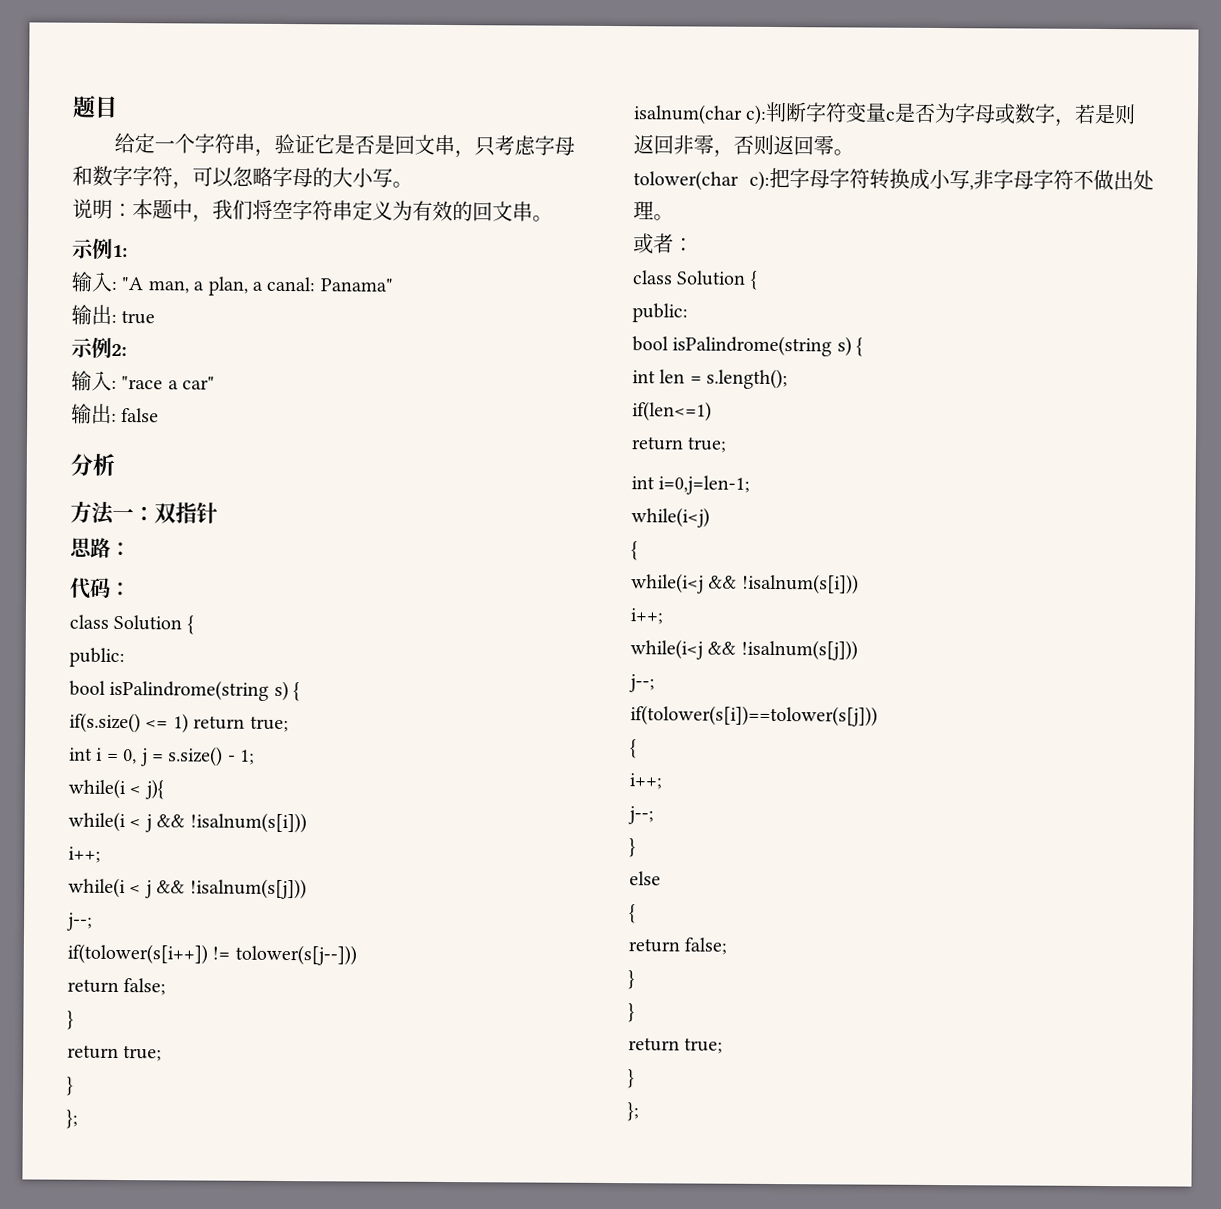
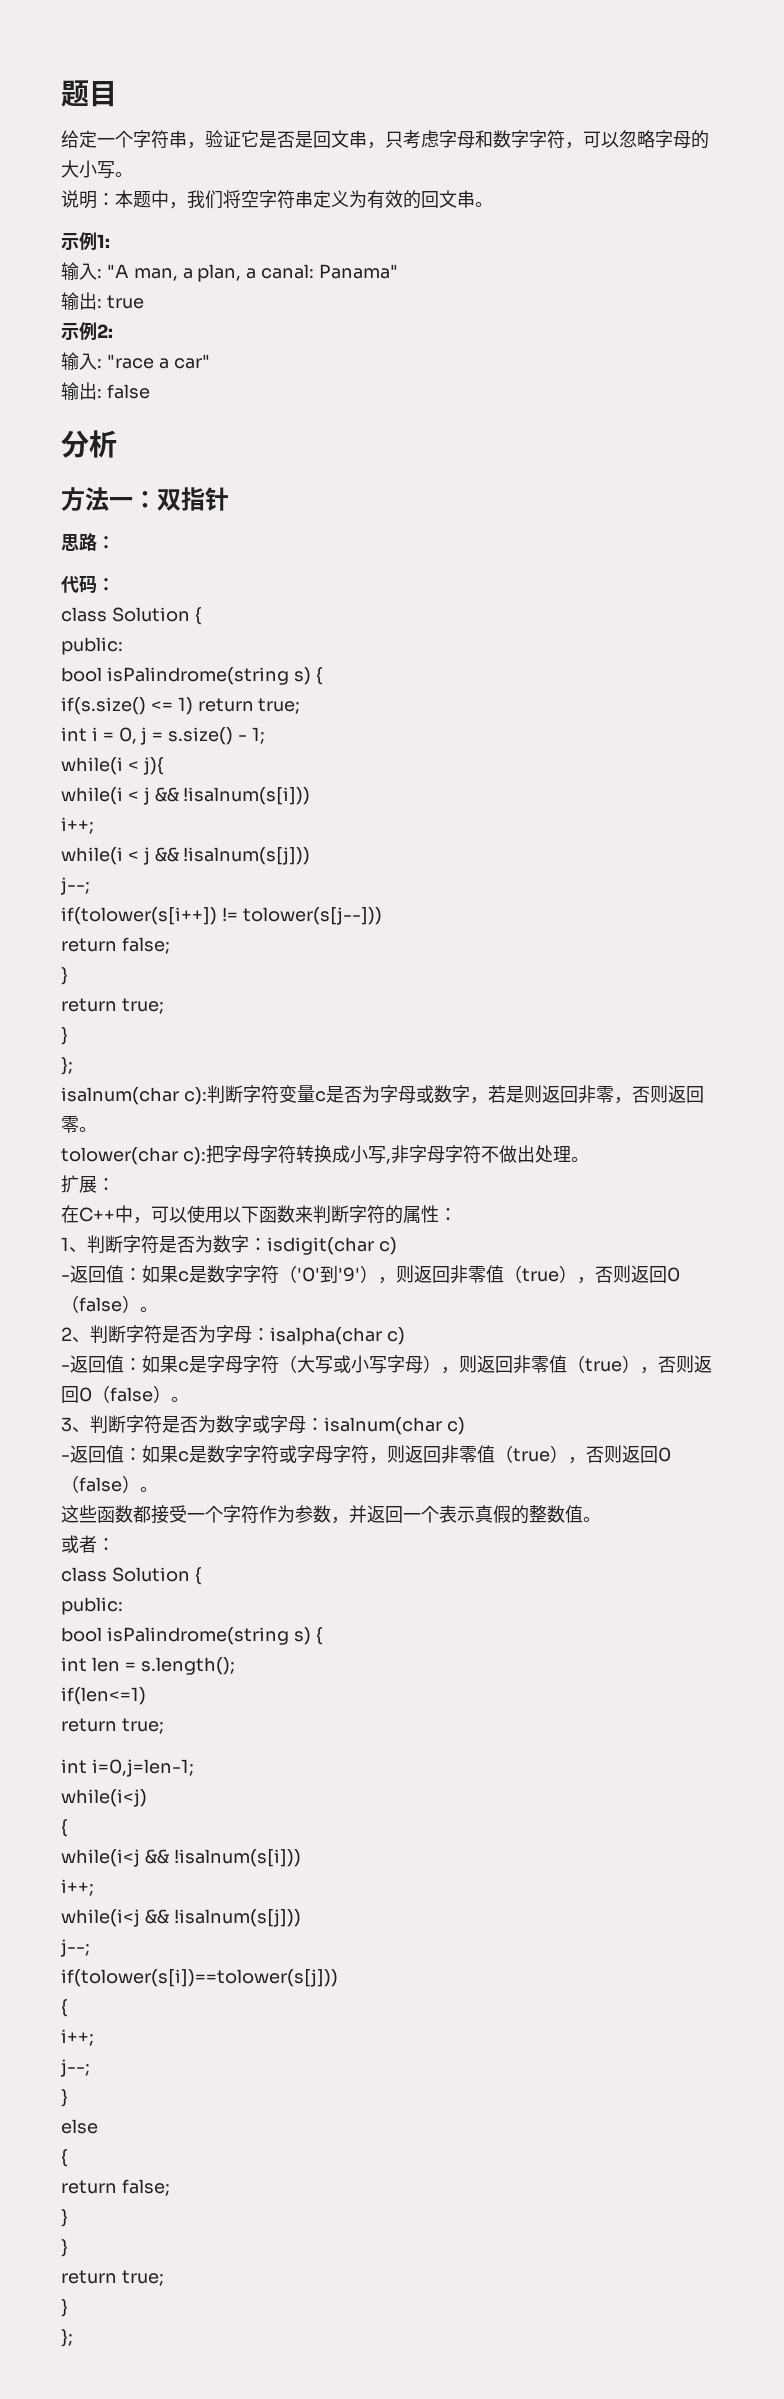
+ 扩展：
+ 在C++中，可以使用以下函数来判断字符的属性：
+ 1、判断字符是否为数字：isdigit(char c)
+ -返回值：如果c是数字字符（'0'到'9'），则返回非零值（true），否则返回0（false）。
+ 2、判断字符是否为字母：isalpha(char c)
+ -返回值：如果c是字母字符（大写或小写字母），则返回非零值（true），否则返回0（false）。
+ 3、判断字符是否为数字或字母：isalnum(char c)
+ -返回值：如果c是数字字符或字母字符，则返回非零值（true），否则返回0（false）。
+ 这些函数都接受一个字符作为参数，并返回一个表示真假的整数值。

